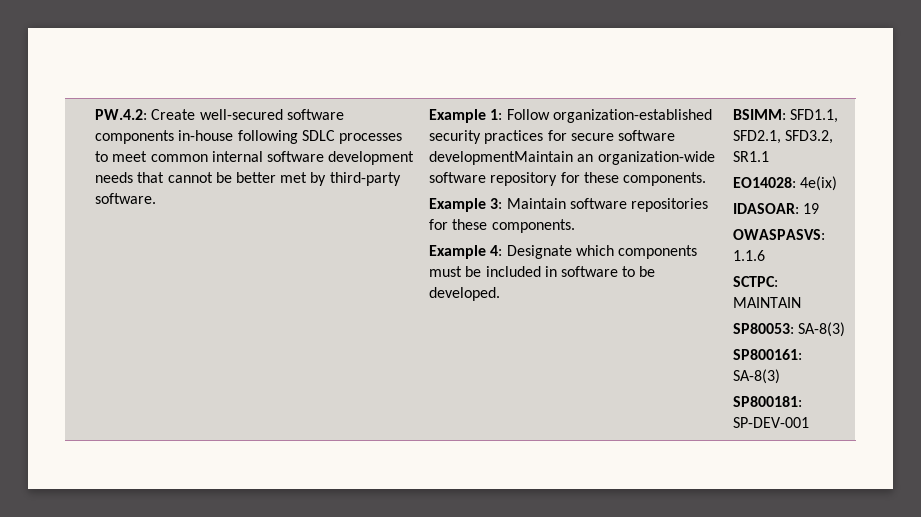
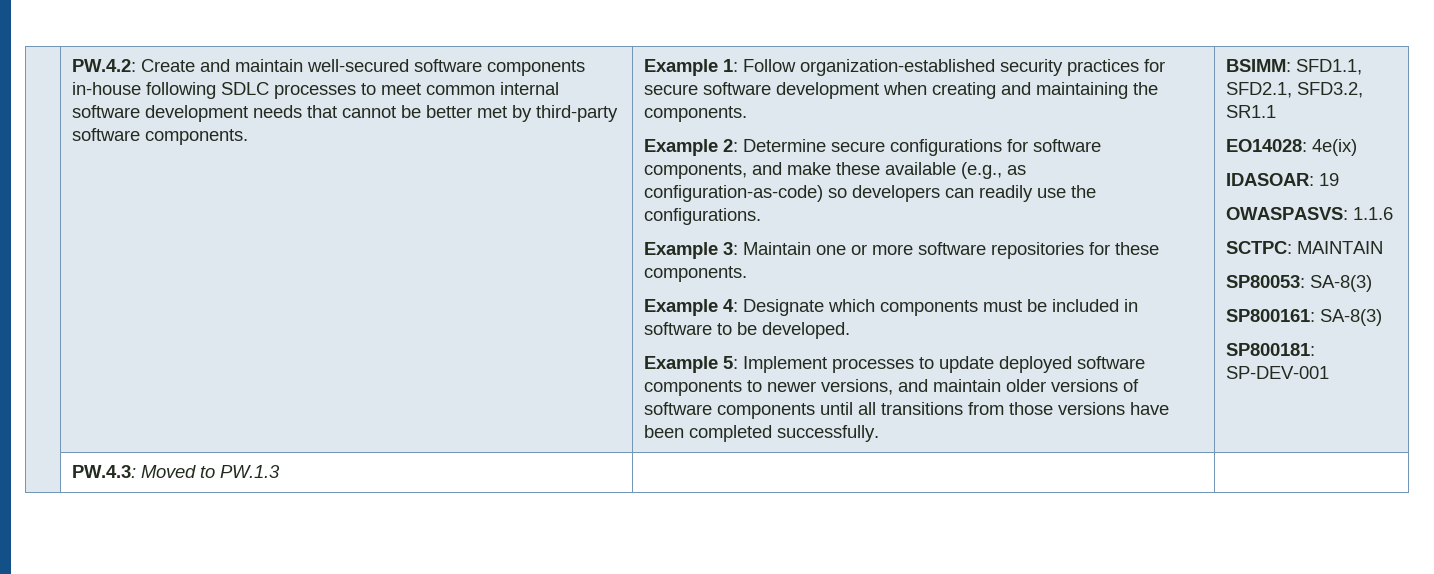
- PW.4.2: Create well-secured software components in-house following SDLC processes to meet common internal software development needs that cannot be better met by third-party software.
+ PW.4.2: Create and maintain well-secured software components in-house following SDLC processes to meet common internal software development needs that cannot be better met by third-party software components.
- Example 1: Follow organization-established security practices for secure software developmentMaintain an organization-wide software repository for these components.
+ Example 1: Follow organization-established security practices for secure software development when creating and maintaining the components.
+ Example 2: Determine secure configurations for software components, and make these available (e.g., as configuration-as-code) so developers can readily use the configurations.
- Example 3: Maintain software repositories for these components.
+ Example 3: Maintain one or more software repositories for these components.
+ Example 5: Implement processes to update deployed software components to newer versions, and maintain older versions of software components until all transitions from those versions have been completed successfully.
+ | PW.4.3: Moved to PW.1.3 | |

